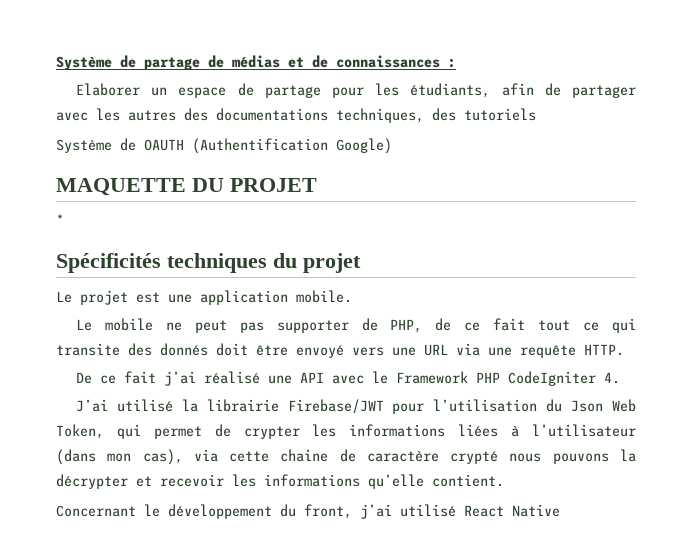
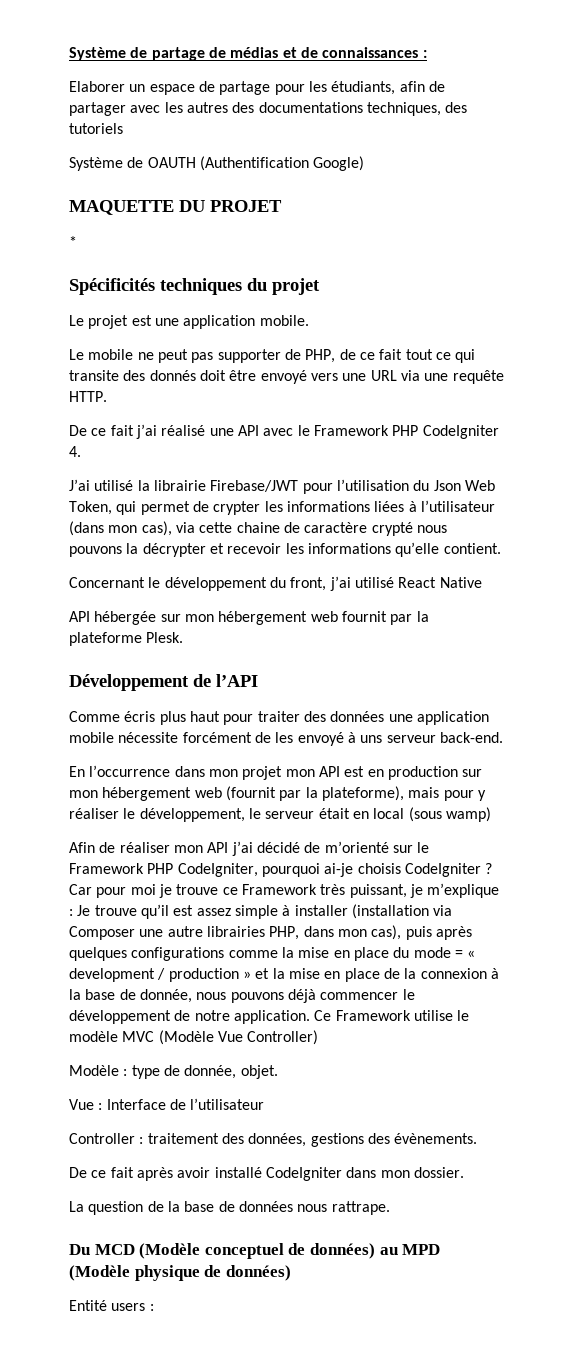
+ API hébergée sur mon hébergement web fournit par la plateforme Plesk.
+ Développement de l’API
+ Comme écris plus haut pour traiter des données une application mobile nécessite forcément de les envoyé à uns serveur back-end.
+ En l’occurrence dans mon projet mon API est en production sur mon hébergement web (fournit par la plateforme), mais pour y réaliser le développement, le serveur était en local (sous wamp)
+ Afin de réaliser mon API j’ai décidé de m’orienté sur le Framework PHP CodeIgniter, pourquoi ai-je choisis CodeIgniter ? Car pour moi je trouve ce Framework très puissant, je m’explique : Je trouve qu’il est assez simple à installer (installation via Composer une autre librairies PHP, dans mon cas), puis après quelques configurations comme la mise en place du mode = « development / production » et la mise en place de la connexion à la base de donnée, nous pouvons déjà commencer le développement de notre application. Ce Framework utilise le modèle MVC (Modèle Vue Controller)
+ Modèle : type de donnée, objet.
+ Vue : Interface de l’utilisateur
+ Controller : traitement des données, gestions des évènements.
+ De ce fait après avoir installé CodeIgniter dans mon dossier.
+ La question de la base de données nous rattrape.
+ Du MCD (Modèle conceptuel de données) au MPD (Modèle physique de données)
+ Entité users :

